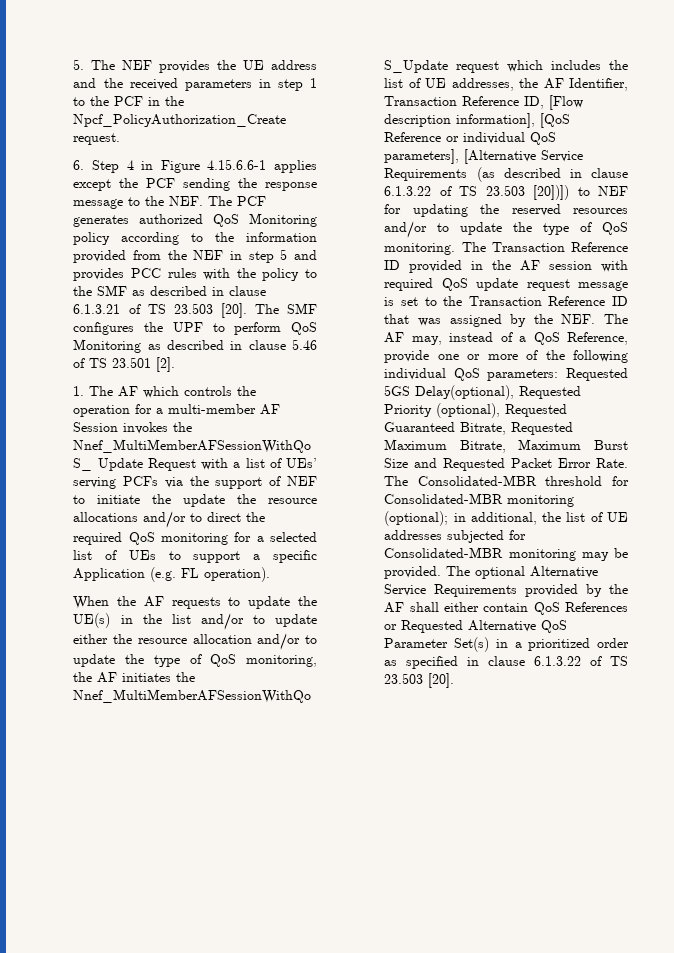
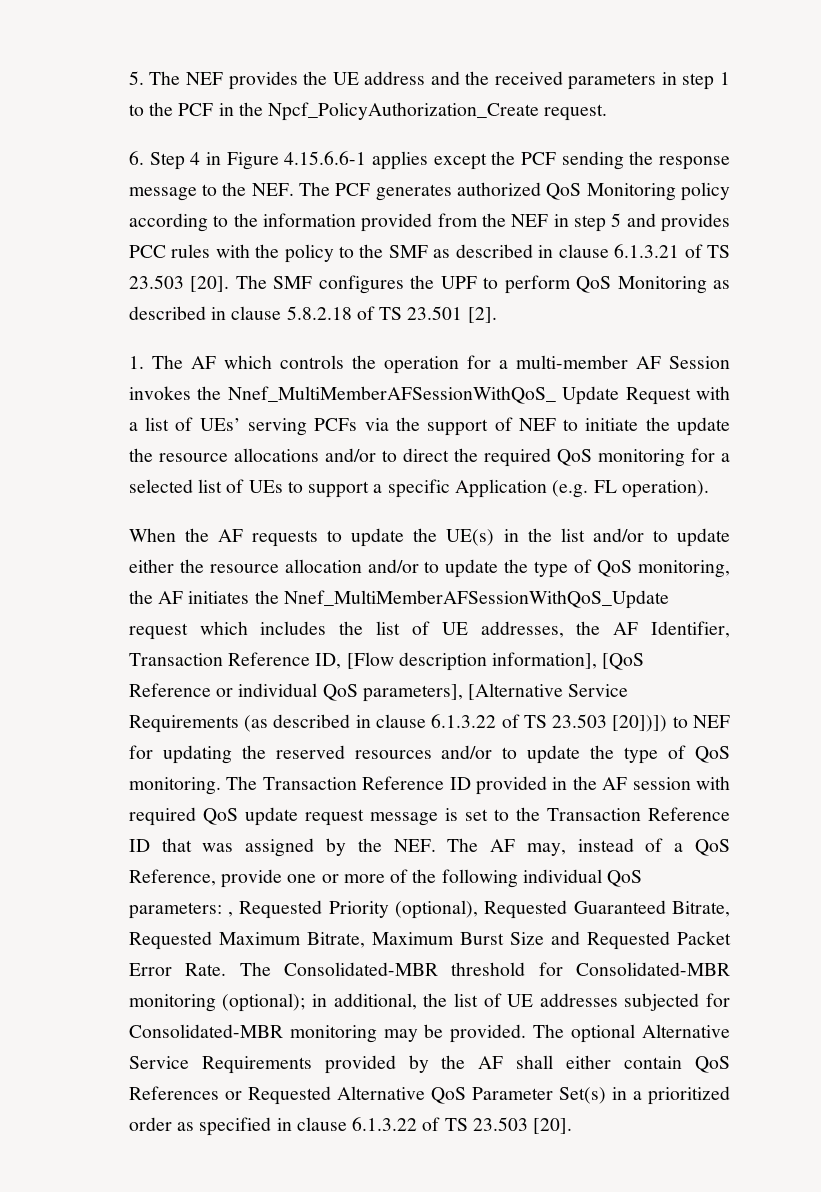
- The SMF configures the UPF to perform QoS Monitoring as described in clause 5.46 of TS 23.501 [2].
+ The SMF configures the UPF to perform QoS Monitoring as described in clause 5.8.2.18 of TS 23.501 [2].
- Requested 5GS Delay(optional), Requested Priority (optional), Requested Guaranteed Bitrate, Requested Maximum Bitrate, Maximum Burst Size and Requested Packet Error Rate.
+ , Requested Priority (optional), Requested Guaranteed Bitrate, Requested Maximum Bitrate, Maximum Burst Size and Requested Packet Error Rate.

